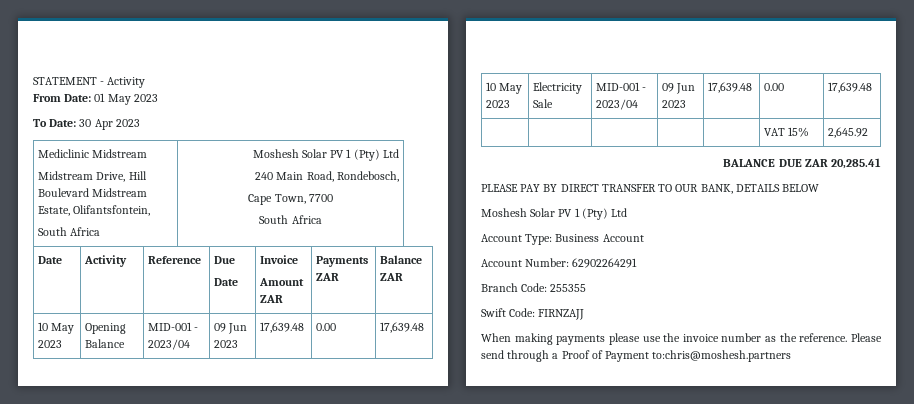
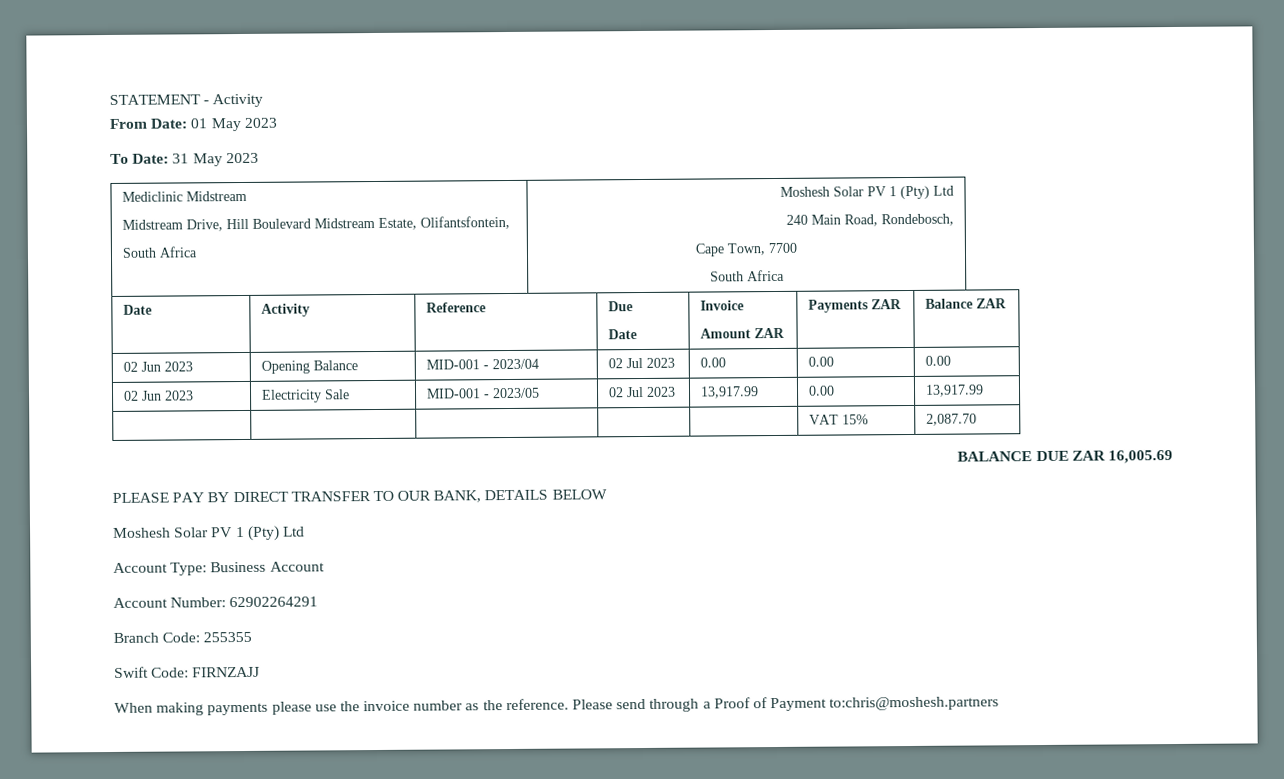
- To Date: 30 Apr 2023
+ To Date: 31 May 2023
- 10 May 2023 | Opening Balance | MID-001 - 2023/04 | 09 Jun 2023 | 17,639.48 | 0.00 | 17,639.48
- 10 May 2023 | Electricity Sale | MID-001 - 2023/04 | 09 Jun 2023 | 17,639.48 | 0.00 | 17,639.48
+ 02 Jun 2023 | Opening Balance | MID-001 - 2023/04 | 02 Jul 2023 | 0.00 | 0.00 | 0.00
+ 02 Jun 2023 | Electricity Sale | MID-001 - 2023/05 | 02 Jul 2023 | 13,917.99 | 0.00 | 13,917.99
- | | | | | VAT 15% | 2,645.92
+ | | | | | VAT 15% | 2,087.70
- BALANCE DUE ZAR 20,285.41
+ BALANCE DUE ZAR 16,005.69

